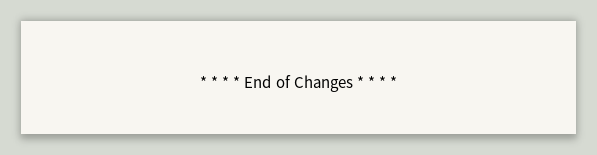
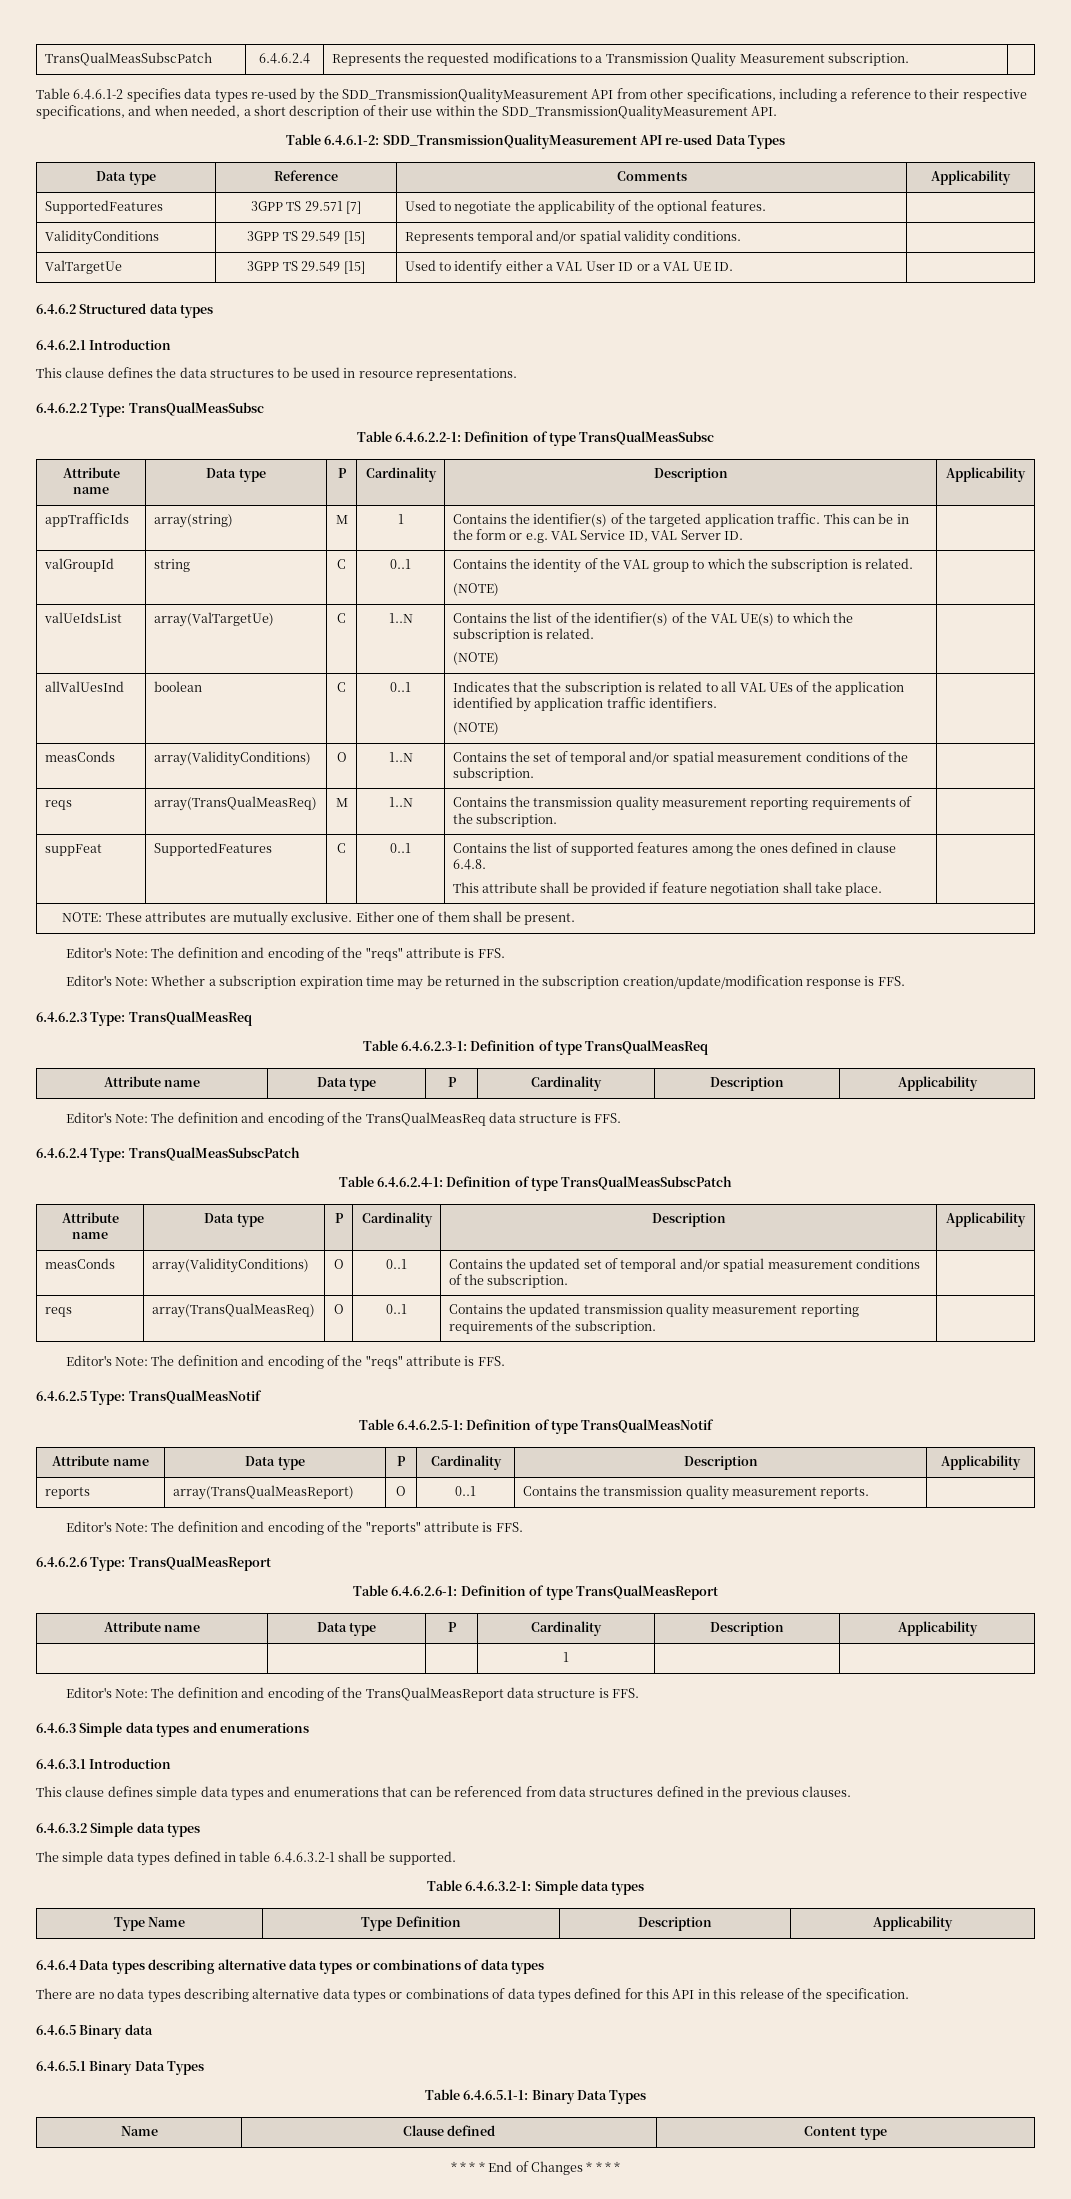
+ TransQualMeasSubscPatch | 6.4.6.2.4 | Represents the requested modifications to a Transmission Quality Measurement subscription. |
+ Table 6.4.6.1-2 specifies data types re-used by the SDD_TransmissionQualityMeasurement API from other specifications, including a reference to their respective specifications, and when needed, a short description of their use within the SDD_TransmissionQualityMeasurement API.
+ Table 6.4.6.1-2: SDD_TransmissionQualityMeasurement API re-used Data Types
+ Data type | Reference | Comments | Applicability
+ SupportedFeatures | 3GPP TS 29.571 [7] | Used to negotiate the applicability of the optional features. |
+ ValidityConditions | 3GPP TS 29.549 [15] | Represents temporal and/or spatial validity conditions. |
+ ValTargetUe | 3GPP TS 29.549 [15] | Used to identify either a VAL User ID or a VAL UE ID. |
+ 6.4.6.2 Structured data types
+ 6.4.6.2.1 Introduction
+ This clause defines the data structures to be used in resource representations.
+ 6.4.6.2.2 Type: TransQualMeasSubsc
+ Table 6.4.6.2.2-1: Definition of type TransQualMeasSubsc
+ Attribute name | Data type | P | Cardinality | Description | Applicability
+ appTrafficIds | array(string) | M | 1 | Contains the identifier(s) of the targeted application traffic. This can be in the form or e.g. VAL Service ID, VAL Server ID. |
+ valGroupId | string | C | 0..1 | Contains the identity of the VAL group to which the subscription is related.
+ (NOTE) |
+ valUeIdsList | array(ValTargetUe) | C | 1..N | Contains the list of the identifier(s) of the VAL UE(s) to which the subscription is related.
+ (NOTE) |
+ allValUesInd | boolean | C | 0..1 | Indicates that the subscription is related to all VAL UEs of the application identified by application traffic identifiers.
+ (NOTE) |
+ measConds | array(ValidityConditions) | O | 1..N | Contains the set of temporal and/or spatial measurement conditions of the subscription. |
+ reqs | array(TransQualMeasReq) | M | 1..N | Contains the transmission quality measurement reporting requirements of the subscription. |
+ suppFeat | SupportedFeatures | C | 0..1 | Contains the list of supported features among the ones defined in clause 6.4.8.
+ This attribute shall be provided if feature negotiation shall take place. |
+ NOTE: These attributes are mutually exclusive. Either one of them shall be present.
+ Editor's Note: The definition and encoding of the "reqs" attribute is FFS.
+ Editor's Note: Whether a subscription expiration time may be returned in the subscription creation/update/modification response is FFS.
+ 6.4.6.2.3 Type: TransQualMeasReq
+ Table 6.4.6.2.3-1: Definition of type TransQualMeasReq
+ Attribute name | Data type | P | Cardinality | Description | Applicability
+ Editor's Note: The definition and encoding of the TransQualMeasReq data structure is FFS.
+ 6.4.6.2.4 Type: TransQualMeasSubscPatch
+ Table 6.4.6.2.4-1: Definition of type TransQualMeasSubscPatch
+ Attribute name | Data type | P | Cardinality | Description | Applicability
+ measConds | array(ValidityConditions) | O | 0..1 | Contains the updated set of temporal and/or spatial measurement conditions of the subscription. |
+ reqs | array(TransQualMeasReq) | O | 0..1 | Contains the updated transmission quality measurement reporting requirements of the subscription. |
+ Editor's Note: The definition and encoding of the "reqs" attribute is FFS.
+ 6.4.6.2.5 Type: TransQualMeasNotif
+ Table 6.4.6.2.5-1: Definition of type TransQualMeasNotif
+ Attribute name | Data type | P | Cardinality | Description | Applicability
+ reports | array(TransQualMeasReport) | O | 0..1 | Contains the transmission quality measurement reports. |
+ Editor's Note: The definition and encoding of the "reports" attribute is FFS.
+ 6.4.6.2.6 Type: TransQualMeasReport
+ Table 6.4.6.2.6-1: Definition of type TransQualMeasReport
+ Attribute name | Data type | P | Cardinality | Description | Applicability
+ | | | 1 | |
+ Editor's Note: The definition and encoding of the TransQualMeasReport data structure is FFS.
+ 6.4.6.3 Simple data types and enumerations
+ 6.4.6.3.1 Introduction
+ This clause defines simple data types and enumerations that can be referenced from data structures defined in the previous clauses.
+ 6.4.6.3.2 Simple data types
+ The simple data types defined in table 6.4.6.3.2-1 shall be supported.
+ Table 6.4.6.3.2-1: Simple data types
+ Type Name | Type Definition | Description | Applicability
+ 6.4.6.4 Data types describing alternative data types or combinations of data types
+ There are no data types describing alternative data types or combinations of data types defined for this API in this release of the specification.
+ 6.4.6.5 Binary data
+ 6.4.6.5.1 Binary Data Types
+ Table 6.4.6.5.1-1: Binary Data Types
+ Name | Clause defined | Content type

